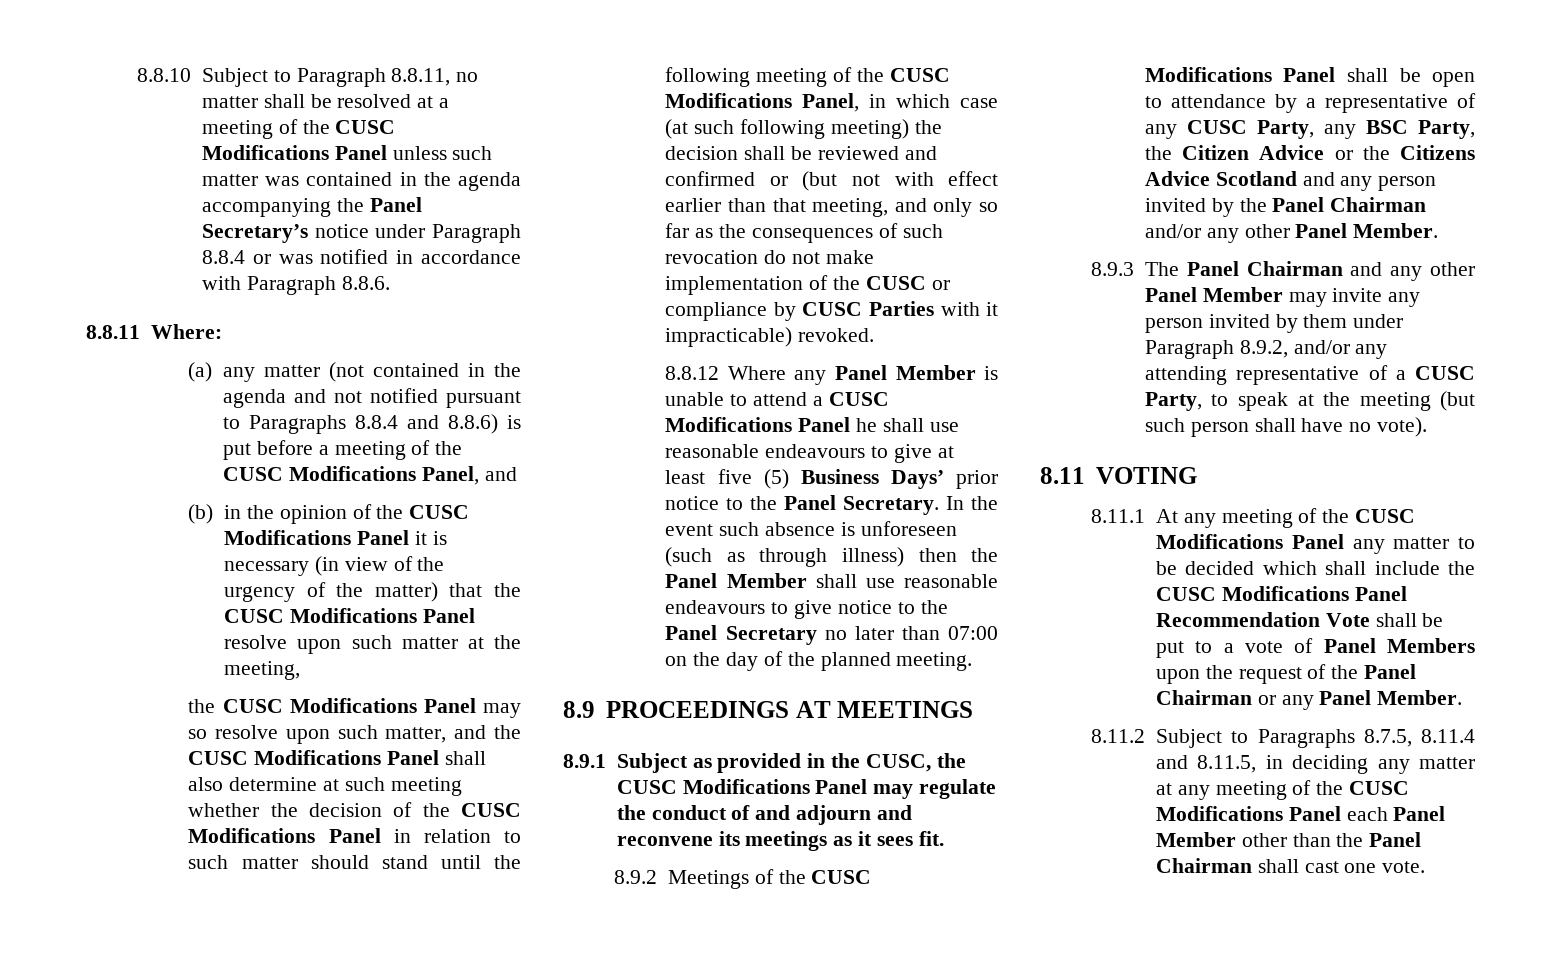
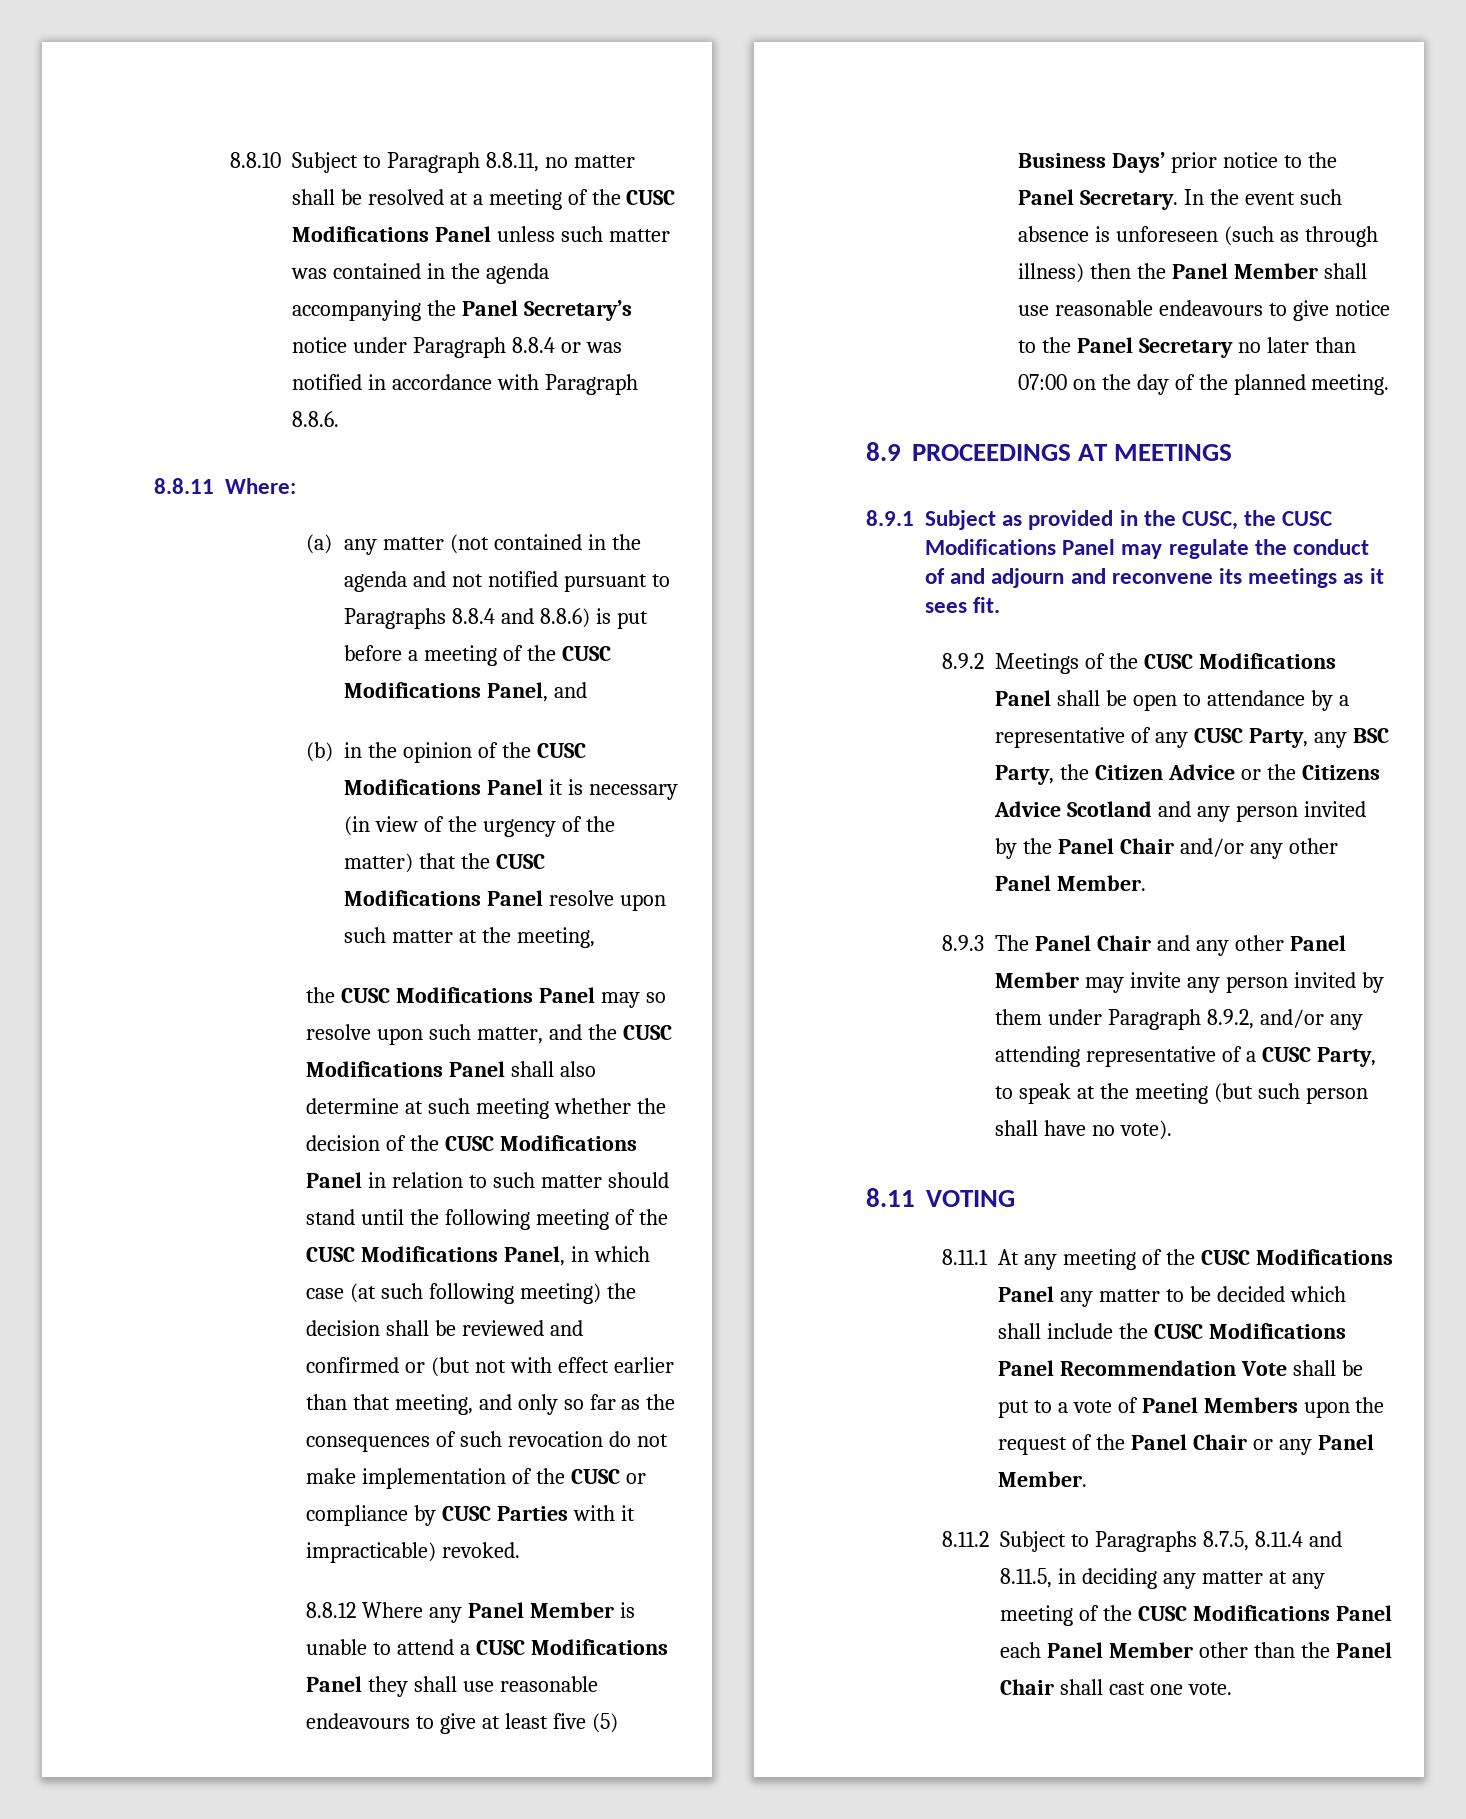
- 8.8.12 Where any Panel Member is unable to attend a CUSC Modifications Panel he shall use reasonable endeavours to give at least five (5) Business Days’ prior notice to the Panel Secretary.
+ 8.8.12 Where any Panel Member is unable to attend a CUSC Modifications Panel they shall use reasonable endeavours to give at least five (5) Business Days’ prior notice to the Panel Secretary.
- 8.9.2 Meetings of the CUSC Modifications Panel shall be open to attendance by a representative of any CUSC Party, any BSC Party, the Citizen Advice or the Citizens Advice Scotland and any person invited by the Panel Chairman and/or any other Panel Member.
+ 8.9.2 Meetings of the CUSC Modifications Panel shall be open to attendance by a representative of any CUSC Party, any BSC Party, the Citizen Advice or the Citizens Advice Scotland and any person invited by the Panel Chair and/or any other Panel Member.
- 8.9.3 The Panel Chairman and any other Panel Member may invite any person invited by them under Paragraph 8.9.2, and/or any attending representative of a CUSC Party, to speak at the meeting (but such person shall have no vote).
+ 8.9.3 The Panel Chair and any other Panel Member may invite any person invited by them under Paragraph 8.9.2, and/or any attending representative of a CUSC Party, to speak at the meeting (but such person shall have no vote).
- 8.11.1 At any meeting of the CUSC Modifications Panel any matter to be decided which shall include the CUSC Modifications Panel Recommendation Vote shall be put to a vote of Panel Members upon the request of the Panel Chairman or any Panel Member.
+ 8.11.1 At any meeting of the CUSC Modifications Panel any matter to be decided which shall include the CUSC Modifications Panel Recommendation Vote shall be put to a vote of Panel Members upon the request of the Panel Chair or any Panel Member.
- 8.11.2 Subject to Paragraphs 8.7.5, 8.11.4 and 8.11.5, in deciding any matter at any meeting of the CUSC Modifications Panel each Panel Member other than the Panel Chairman shall cast one vote.
+ 8.11.2 Subject to Paragraphs 8.7.5, 8.11.4 and 8.11.5, in deciding any matter at any meeting of the CUSC Modifications Panel each Panel Member other than the Panel Chair shall cast one vote.

